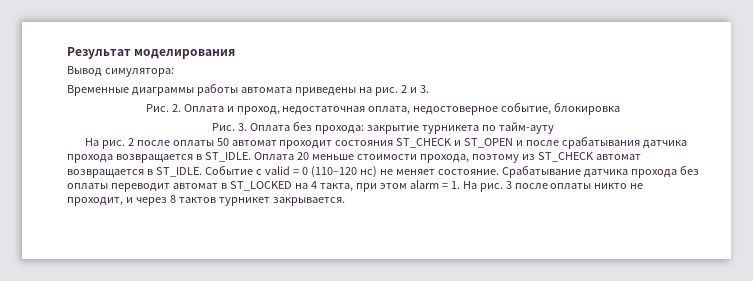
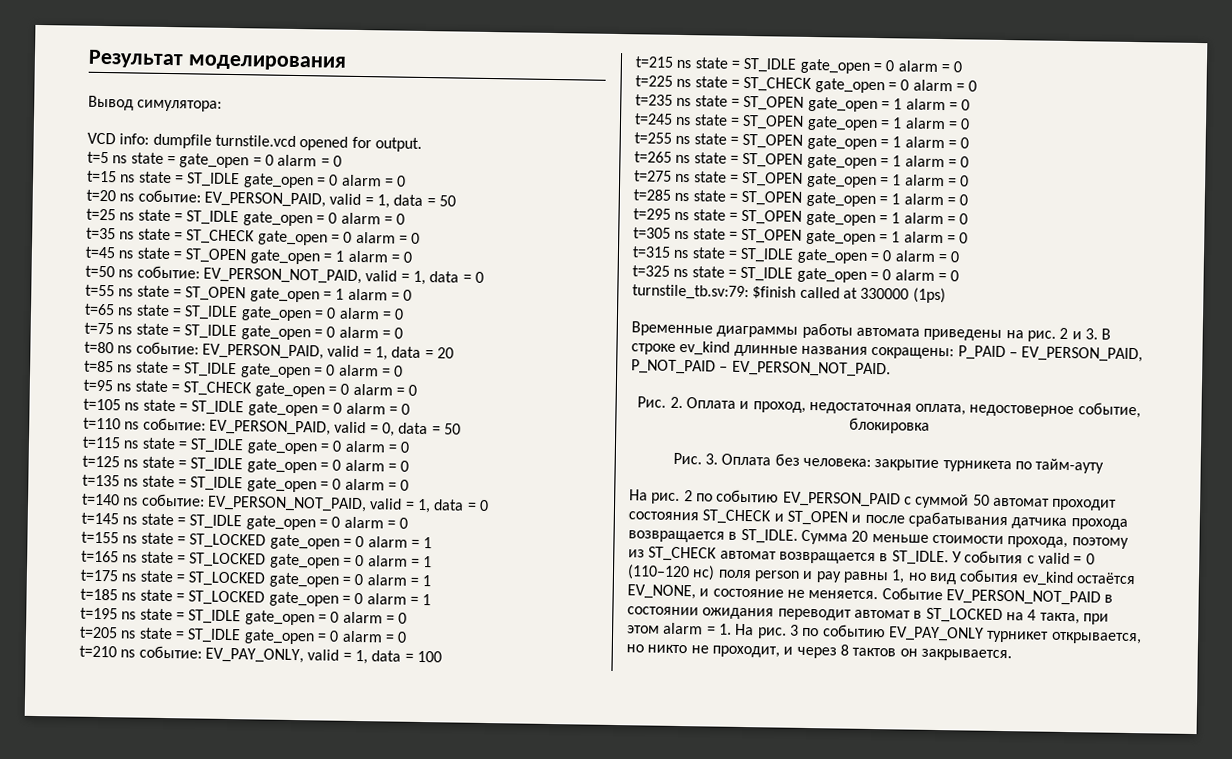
+ VCD info: dumpfile turnstile.vcd opened for output.
+ t=5 ns state = gate_open = 0 alarm = 0
+ t=15 ns state = ST_IDLE gate_open = 0 alarm = 0
+ t=20 ns событие: EV_PERSON_PAID, valid = 1, data = 50
+ t=25 ns state = ST_IDLE gate_open = 0 alarm = 0
+ t=35 ns state = ST_CHECK gate_open = 0 alarm = 0
+ t=45 ns state = ST_OPEN gate_open = 1 alarm = 0
+ t=50 ns событие: EV_PERSON_NOT_PAID, valid = 1, data = 0
+ t=55 ns state = ST_OPEN gate_open = 1 alarm = 0
+ t=65 ns state = ST_IDLE gate_open = 0 alarm = 0
+ t=75 ns state = ST_IDLE gate_open = 0 alarm = 0
+ t=80 ns событие: EV_PERSON_PAID, valid = 1, data = 20
+ t=85 ns state = ST_IDLE gate_open = 0 alarm = 0
+ t=95 ns state = ST_CHECK gate_open = 0 alarm = 0
+ t=105 ns state = ST_IDLE gate_open = 0 alarm = 0
+ t=110 ns событие: EV_PERSON_PAID, valid = 0, data = 50
+ t=115 ns state = ST_IDLE gate_open = 0 alarm = 0
+ t=125 ns state = ST_IDLE gate_open = 0 alarm = 0
+ t=135 ns state = ST_IDLE gate_open = 0 alarm = 0
+ t=140 ns событие: EV_PERSON_NOT_PAID, valid = 1, data = 0
+ t=145 ns state = ST_IDLE gate_open = 0 alarm = 0
+ t=155 ns state = ST_LOCKED gate_open = 0 alarm = 1
+ t=165 ns state = ST_LOCKED gate_open = 0 alarm = 1
+ t=175 ns state = ST_LOCKED gate_open = 0 alarm = 1
+ t=185 ns state = ST_LOCKED gate_open = 0 alarm = 1
+ t=195 ns state = ST_IDLE gate_open = 0 alarm = 0
+ t=205 ns state = ST_IDLE gate_open = 0 alarm = 0
+ t=210 ns событие: EV_PAY_ONLY, valid = 1, data = 100
+ t=215 ns state = ST_IDLE gate_open = 0 alarm = 0
+ t=225 ns state = ST_CHECK gate_open = 0 alarm = 0
+ t=235 ns state = ST_OPEN gate_open = 1 alarm = 0
+ t=245 ns state = ST_OPEN gate_open = 1 alarm = 0
+ t=255 ns state = ST_OPEN gate_open = 1 alarm = 0
+ t=265 ns state = ST_OPEN gate_open = 1 alarm = 0
+ t=275 ns state = ST_OPEN gate_open = 1 alarm = 0
+ t=285 ns state = ST_OPEN gate_open = 1 alarm = 0
+ t=295 ns state = ST_OPEN gate_open = 1 alarm = 0
+ t=305 ns state = ST_OPEN gate_open = 1 alarm = 0
+ t=315 ns state = ST_IDLE gate_open = 0 alarm = 0
+ t=325 ns state = ST_IDLE gate_open = 0 alarm = 0
+ turnstile_tb.sv:79: $finish called at 330000 (1ps)
- 2 и 3.
+ 2 и 3. В строке ev_kind длинные названия сокращены: P_PAID – EV_PERSON_PAID, P_NOT_PAID – EV_PERSON_NOT_PAID.
- Рис. 3. Оплата без прохода: закрытие турникета по тайм-ауту
+ Рис. 3. Оплата без человека: закрытие турникета по тайм-ауту
- 2 после оплаты 50 автомат проходит состояния ST_CHECK и ST_OPEN и после срабатывания датчика прохода возвращается в ST_IDLE.
+ 2 по событию EV_PERSON_PAID с суммой 50 автомат проходит состояния ST_CHECK и ST_OPEN и после срабатывания датчика прохода возвращается в ST_IDLE.
- Оплата 20 меньше стоимости прохода, поэтому из ST_CHECK автомат возвращается в ST_IDLE.
+ Сумма 20 меньше стоимости прохода, поэтому из ST_CHECK автомат возвращается в ST_IDLE.
- Событие с valid = 0 (110–120 нс) не меняет состояние. Срабатывание датчика прохода без оплаты переводит автомат в ST_LOCKED на 4 такта, при этом alarm = 1. На рис.
+ У события с valid = 0 (110–120 нс) поля person и pay равны 1, но вид события ev_kind остаётся EV_NONE, и состояние не меняется. Событие EV_PERSON_NOT_PAID в состоянии ожидания переводит автомат в ST_LOCKED на 4 такта, при этом alarm = 1. На рис.
- 3 после оплаты никто не проходит, и через 8 тактов турникет закрывается.
+ 3 по событию EV_PAY_ONLY турникет открывается, но никто не проходит, и через 8 тактов он закрывается.

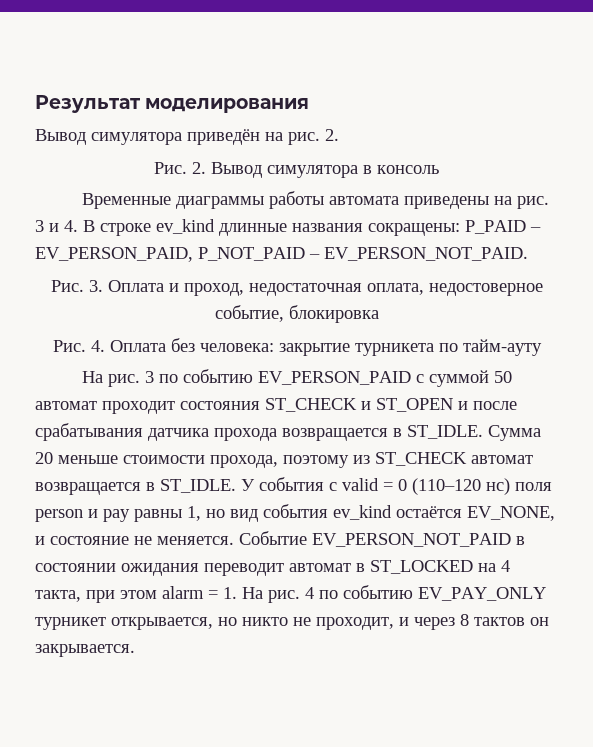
- Вывод симулятора:
- VCD info: dumpfile turnstile.vcd opened for output.
- t=5 ns state = gate_open = 0 alarm = 0
- t=15 ns state = ST_IDLE gate_open = 0 alarm = 0
- t=20 ns событие: EV_PERSON_PAID, valid = 1, data = 50
- t=25 ns state = ST_IDLE gate_open = 0 alarm = 0
- t=35 ns state = ST_CHECK gate_open = 0 alarm = 0
- t=45 ns state = ST_OPEN gate_open = 1 alarm = 0
- t=50 ns событие: EV_PERSON_NOT_PAID, valid = 1, data = 0
- t=55 ns state = ST_OPEN gate_open = 1 alarm = 0
- t=65 ns state = ST_IDLE gate_open = 0 alarm = 0
- t=75 ns state = ST_IDLE gate_open = 0 alarm = 0
- t=80 ns событие: EV_PERSON_PAID, valid = 1, data = 20
- t=85 ns state = ST_IDLE gate_open = 0 alarm = 0
- t=95 ns state = ST_CHECK gate_open = 0 alarm = 0
- t=105 ns state = ST_IDLE gate_open = 0 alarm = 0
- t=110 ns событие: EV_PERSON_PAID, valid = 0, data = 50
- t=115 ns state = ST_IDLE gate_open = 0 alarm = 0
- t=125 ns state = ST_IDLE gate_open = 0 alarm = 0
- t=135 ns state = ST_IDLE gate_open = 0 alarm = 0
- t=140 ns событие: EV_PERSON_NOT_PAID, valid = 1, data = 0
- t=145 ns state = ST_IDLE gate_open = 0 alarm = 0
- t=155 ns state = ST_LOCKED gate_open = 0 alarm = 1
- t=165 ns state = ST_LOCKED gate_open = 0 alarm = 1
- t=175 ns state = ST_LOCKED gate_open = 0 alarm = 1
- t=185 ns state = ST_LOCKED gate_open = 0 alarm = 1
- t=195 ns state = ST_IDLE gate_open = 0 alarm = 0
- t=205 ns state = ST_IDLE gate_open = 0 alarm = 0
- t=210 ns событие: EV_PAY_ONLY, valid = 1, data = 100
- t=215 ns state = ST_IDLE gate_open = 0 alarm = 0
- t=225 ns state = ST_CHECK gate_open = 0 alarm = 0
- t=235 ns state = ST_OPEN gate_open = 1 alarm = 0
- t=245 ns state = ST_OPEN gate_open = 1 alarm = 0
- t=255 ns state = ST_OPEN gate_open = 1 alarm = 0
- t=265 ns state = ST_OPEN gate_open = 1 alarm = 0
- t=275 ns state = ST_OPEN gate_open = 1 alarm = 0
- t=285 ns state = ST_OPEN gate_open = 1 alarm = 0
- t=295 ns state = ST_OPEN gate_open = 1 alarm = 0
- t=305 ns state = ST_OPEN gate_open = 1 alarm = 0
- t=315 ns state = ST_IDLE gate_open = 0 alarm = 0
- t=325 ns state = ST_IDLE gate_open = 0 alarm = 0
- turnstile_tb.sv:79: $finish called at 330000 (1ps)
+ Вывод симулятора приведён на рис. 2.
+ Рис. 2. Вывод симулятора в консоль
- 2 и 3. В строке ev_kind длинные названия сокращены: P_PAID – EV_PERSON_PAID, P_NOT_PAID – EV_PERSON_NOT_PAID.
+ 3 и 4. В строке ev_kind длинные названия сокращены: P_PAID – EV_PERSON_PAID, P_NOT_PAID – EV_PERSON_NOT_PAID.
- Рис. 2. Оплата и проход, недостаточная оплата, недостоверное событие, блокировка
+ Рис. 3. Оплата и проход, недостаточная оплата, недостоверное событие, блокировка
- Рис. 3. Оплата без человека: закрытие турникета по тайм-ауту
+ Рис. 4. Оплата без человека: закрытие турникета по тайм-ауту
- 2 по событию EV_PERSON_PAID с суммой 50 автомат проходит состояния ST_CHECK и ST_OPEN и после срабатывания датчика прохода возвращается в ST_IDLE.
+ 3 по событию EV_PERSON_PAID с суммой 50 автомат проходит состояния ST_CHECK и ST_OPEN и после срабатывания датчика прохода возвращается в ST_IDLE.
- 3 по событию EV_PAY_ONLY турникет открывается, но никто не проходит, и через 8 тактов он закрывается.
+ 4 по событию EV_PAY_ONLY турникет открывается, но никто не проходит, и через 8 тактов он закрывается.

